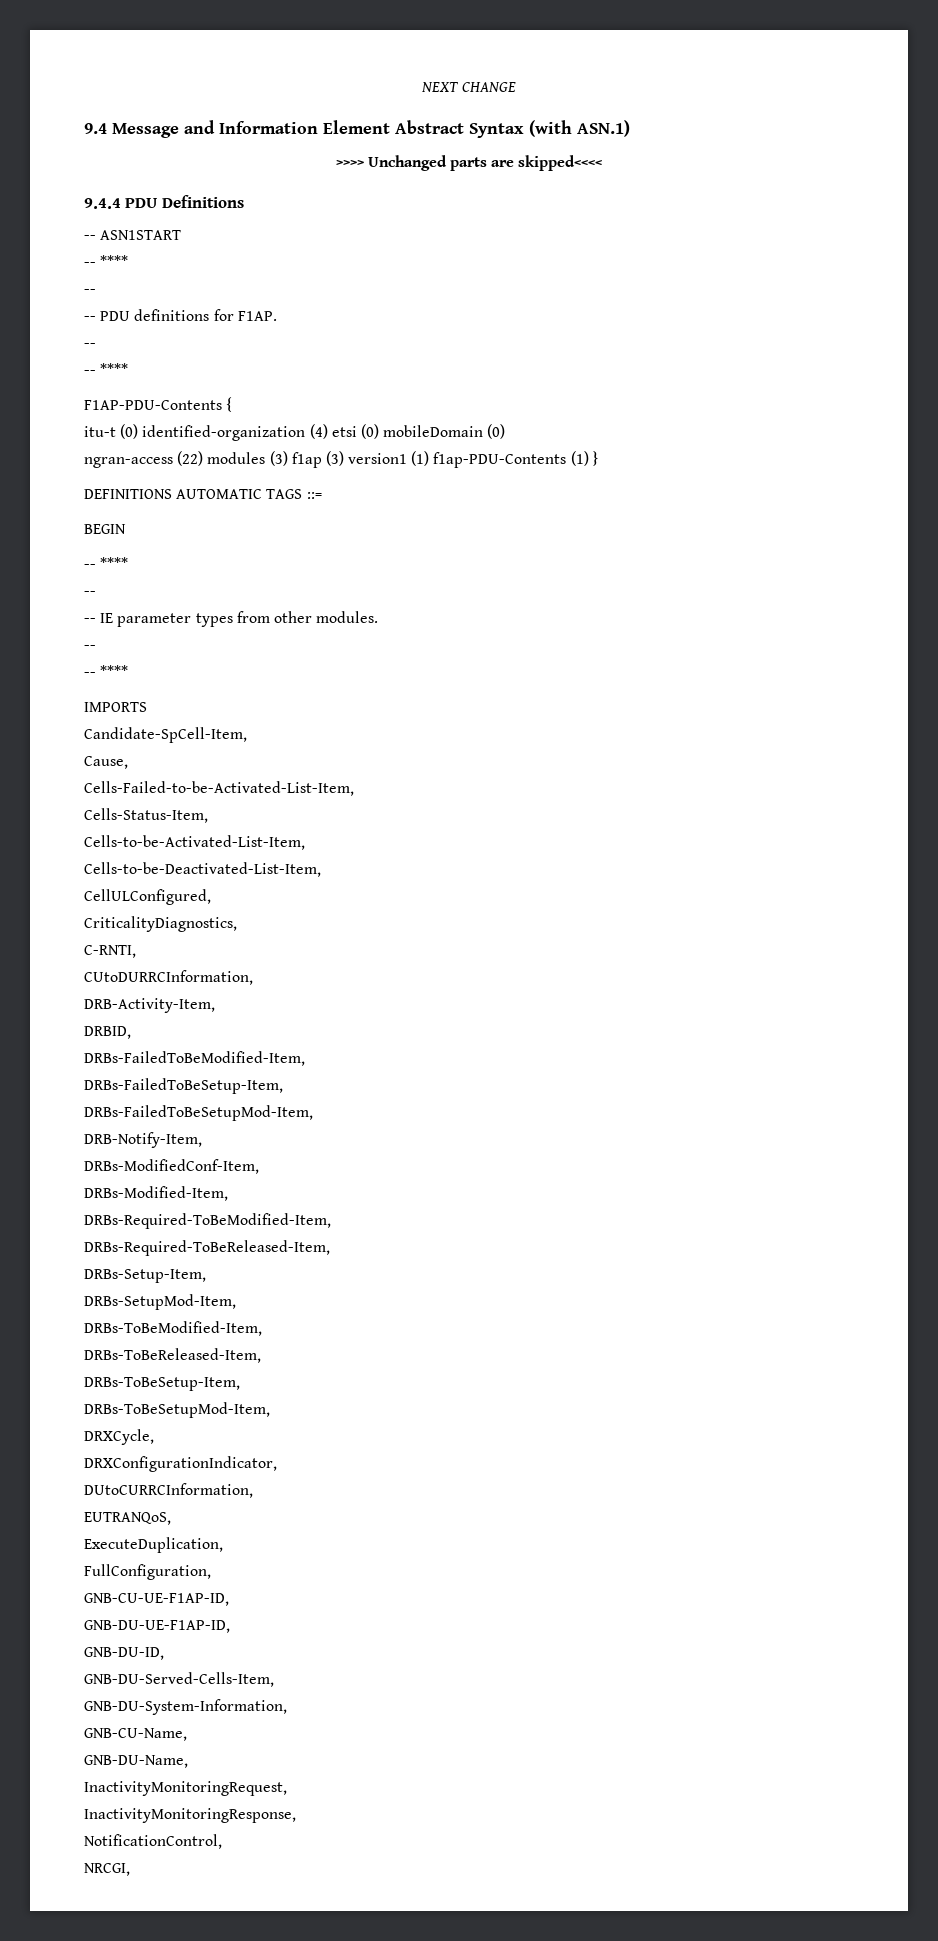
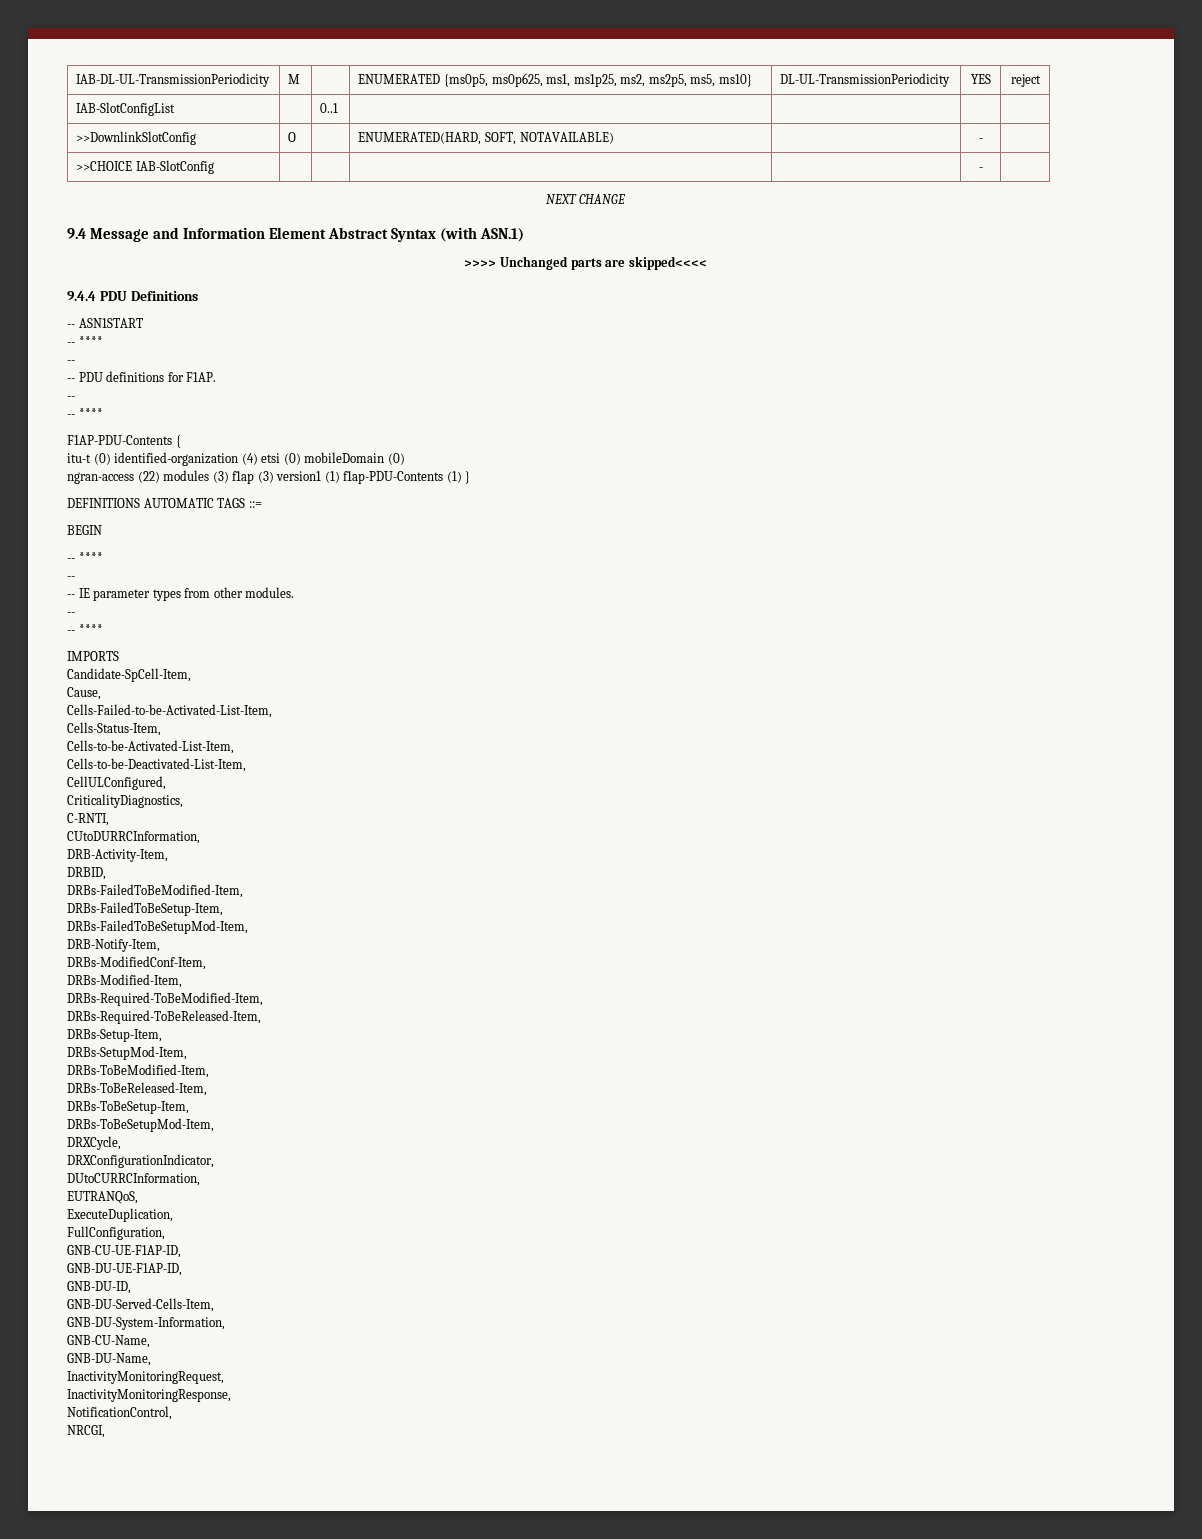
+ IAB-DL-UL-TransmissionPeriodicity | M | | ENUMERATED {ms0p5, ms0p625, ms1, ms1p25, ms2, ms2p5, ms5, ms10} | DL-UL-TransmissionPeriodicity | YES | reject
+ IAB-SlotConfigList | | 0..1 | | | |
+ >>DownlinkSlotConfig | O | | ENUMERATED(HARD, SOFT, NOTAVAILABLE) | | - |
+ >>CHOICE IAB-SlotConfig | | | | | - |

